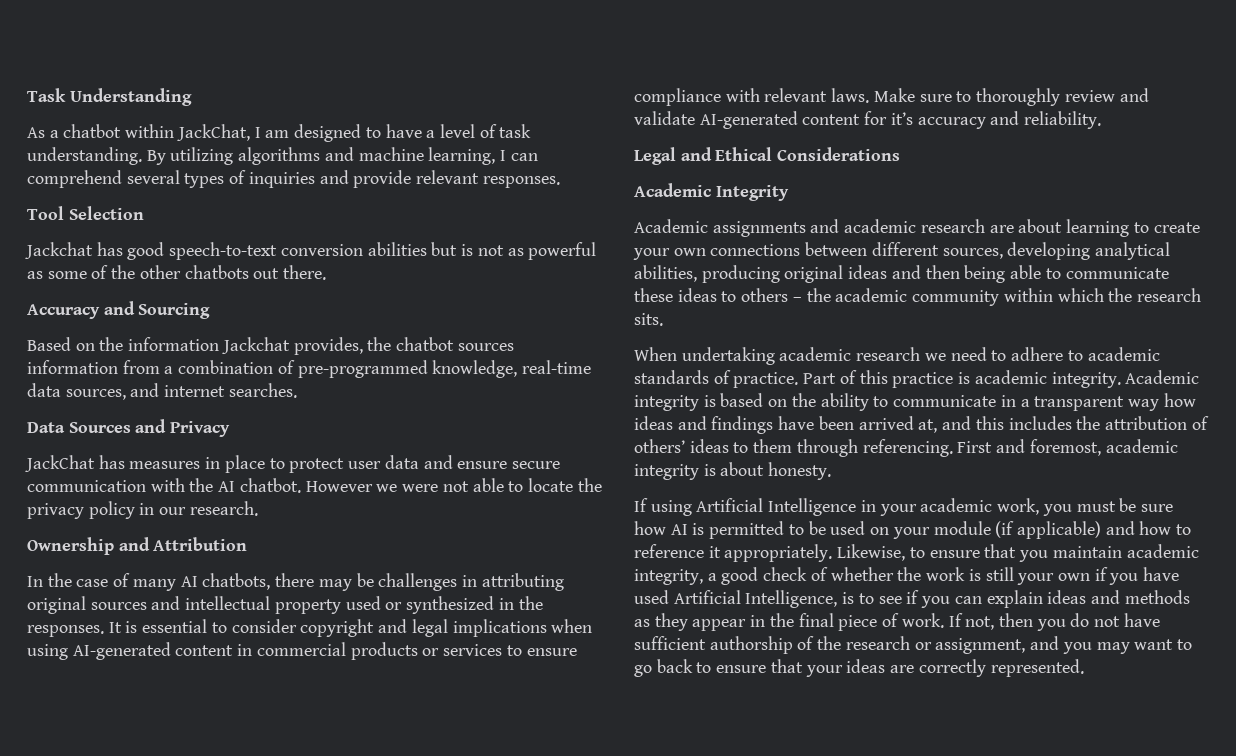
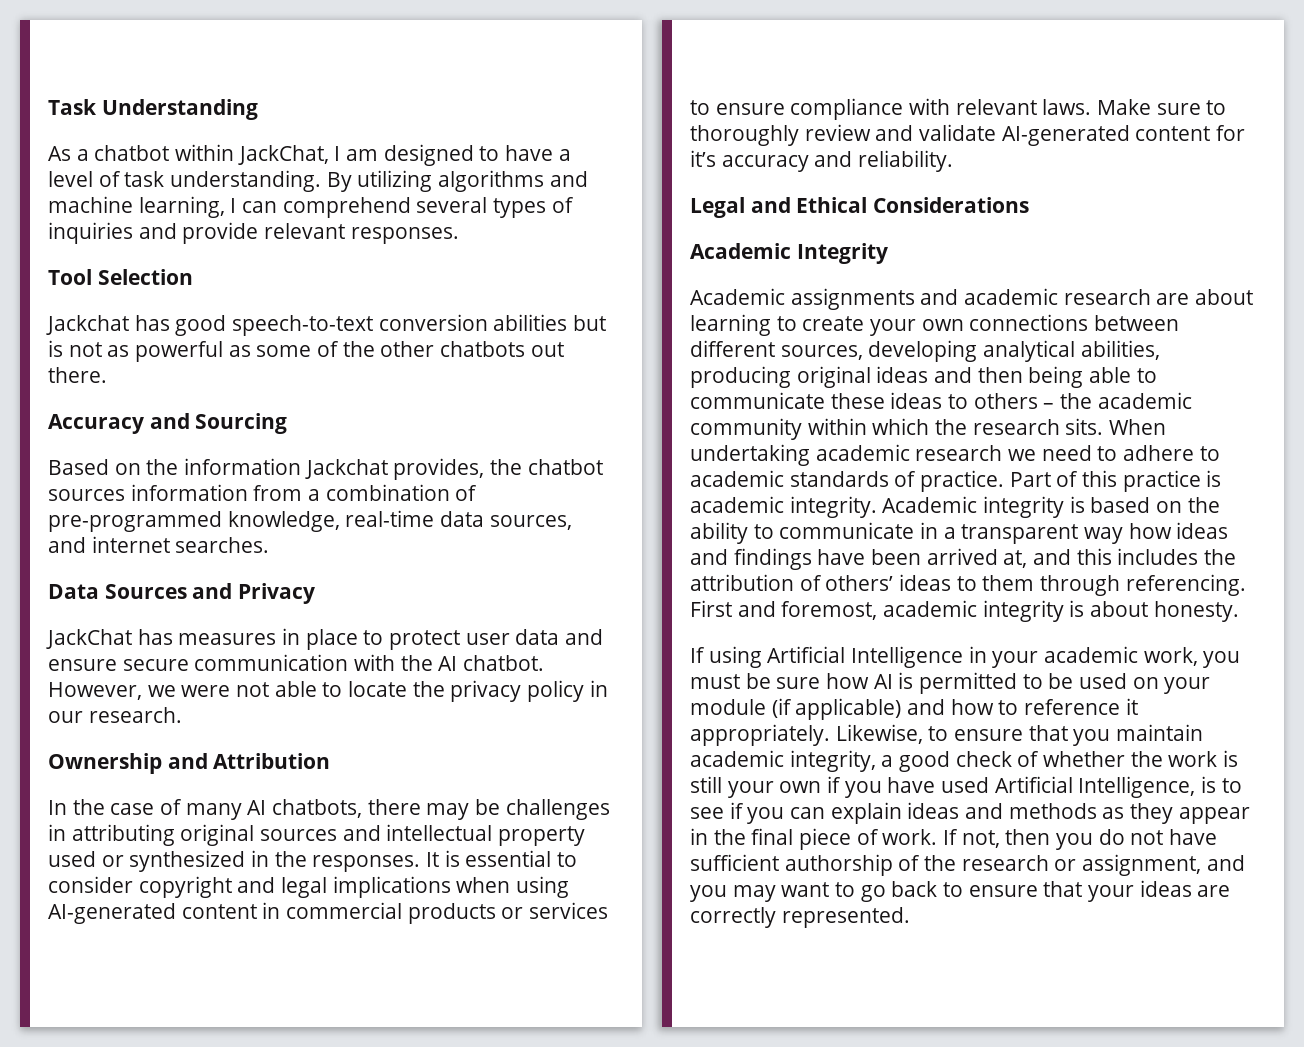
- However we were not able to locate the privacy policy in our research.
+ However, we were not able to locate the privacy policy in our research.
- Academic assignments and academic research are about learning to create your own connections between different sources, developing analytical abilities, producing original ideas and then being able to communicate these ideas to others – the academic community within which the research sits.
- When undertaking academic research we need to adhere to academic standards of practice.
+ Academic assignments and academic research are about learning to create your own connections between different sources, developing analytical abilities, producing original ideas and then being able to communicate these ideas to others – the academic community within which the research sits. When undertaking academic research we need to adhere to academic standards of practice.

